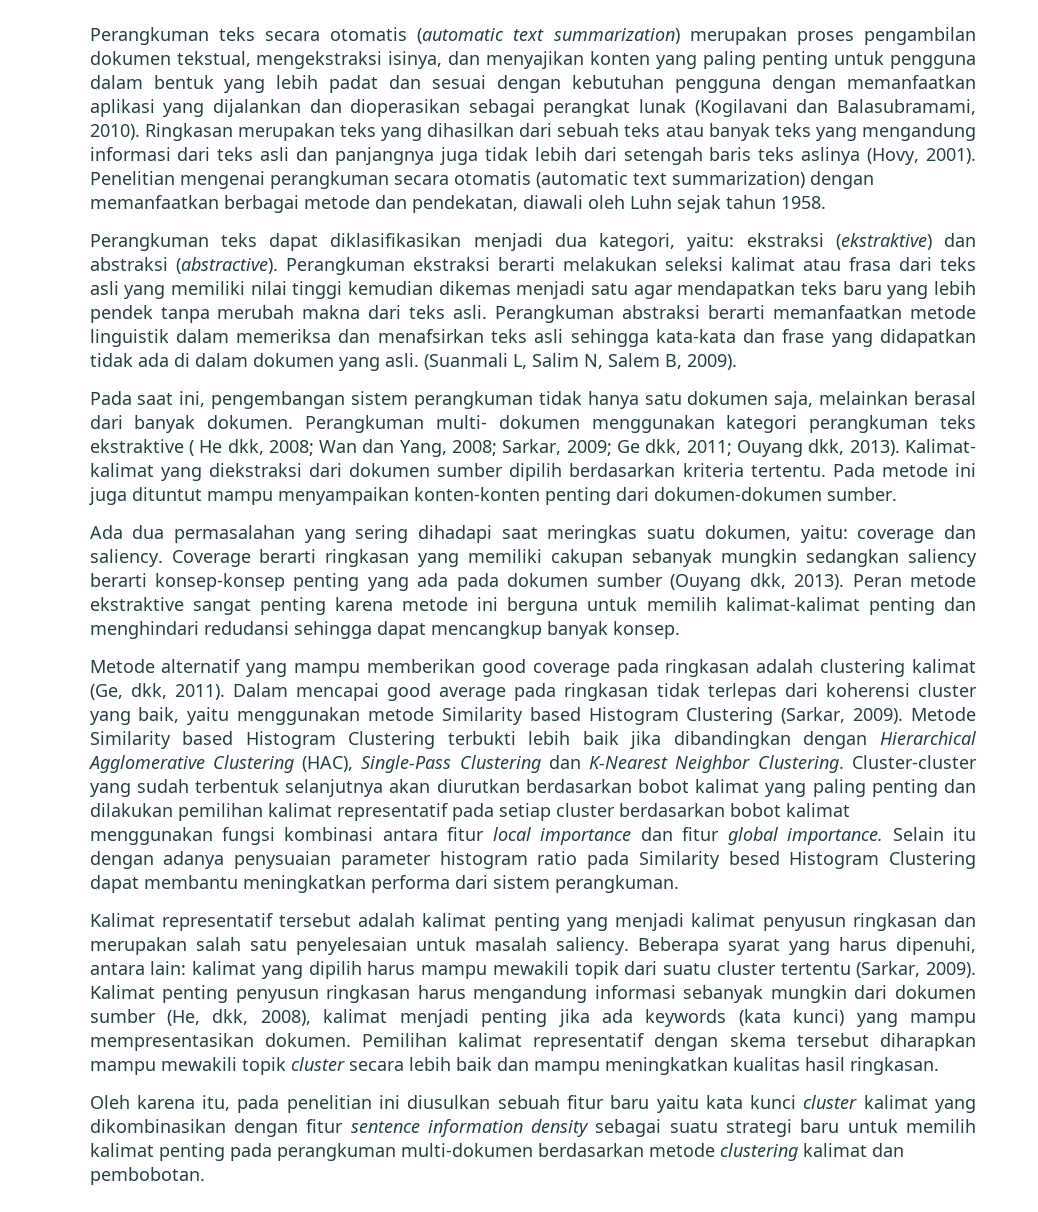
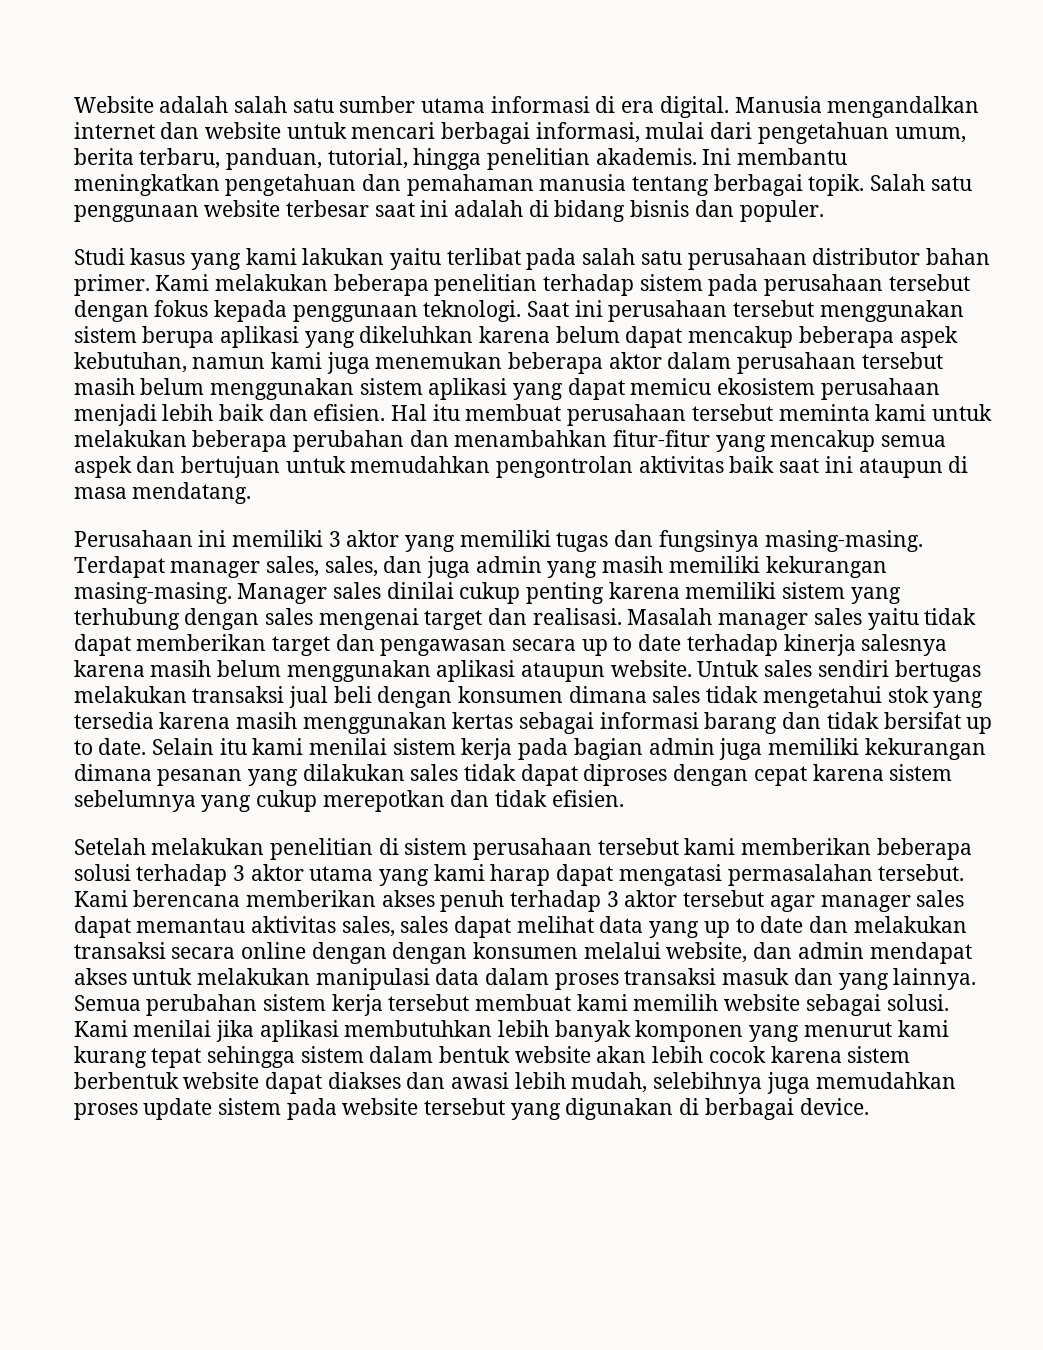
- Perangkuman teks secara otomatis (automatic text summarization) merupakan proses pengambilan dokumen tekstual, mengekstraksi isinya, dan menyajikan konten yang paling penting untuk pengguna dalam bentuk yang lebih padat dan sesuai dengan kebutuhan pengguna dengan memanfaatkan aplikasi yang dijalankan dan dioperasikan sebagai perangkat lunak (Kogilavani dan Balasubramami, 2010). Ringkasan merupakan teks yang dihasilkan dari sebuah teks atau banyak teks yang mengandung informasi dari teks asli dan panjangnya juga tidak lebih dari setengah baris teks aslinya (Hovy, 2001). Penelitian mengenai perangkuman secara otomatis (automatic text summarization) dengan memanfaatkan berbagai metode dan pendekatan, diawali oleh Luhn sejak tahun 1958.
- Perangkuman teks dapat diklasifikasikan menjadi dua kategori, yaitu: ekstraksi (ekstraktive) dan abstraksi (abstractive). Perangkuman ekstraksi berarti melakukan seleksi kalimat atau frasa dari teks asli yang memiliki nilai tinggi kemudian dikemas menjadi satu agar mendapatkan teks baru yang lebih pendek tanpa merubah makna dari teks asli. Perangkuman abstraksi berarti memanfaatkan metode linguistik dalam memeriksa dan menafsirkan teks asli sehingga kata-kata dan frase yang didapatkan tidak ada di dalam dokumen yang asli. (Suanmali L, Salim N, Salem B, 2009).
- Pada saat ini, pengembangan sistem perangkuman tidak hanya satu dokumen saja, melainkan berasal dari banyak dokumen. Perangkuman multi- dokumen menggunakan kategori perangkuman teks ekstraktive ( He dkk, 2008; Wan dan Yang, 2008; Sarkar, 2009; Ge dkk, 2011; Ouyang dkk, 2013). Kalimat- kalimat yang diekstraksi dari dokumen sumber dipilih berdasarkan kriteria tertentu. Pada metode ini juga dituntut mampu menyampaikan konten-konten penting dari dokumen-dokumen sumber.
- Ada dua permasalahan yang sering dihadapi saat meringkas suatu dokumen, yaitu: coverage dan saliency. Coverage berarti ringkasan yang memiliki cakupan sebanyak mungkin sedangkan saliency berarti konsep-konsep penting yang ada pada dokumen sumber (Ouyang dkk, 2013). Peran metode ekstraktive sangat penting karena metode ini berguna untuk memilih kalimat-kalimat penting dan menghindari redudansi sehingga dapat mencangkup banyak konsep.
- Metode alternatif yang mampu memberikan good coverage pada ringkasan adalah clustering kalimat (Ge, dkk, 2011). Dalam mencapai good average pada ringkasan tidak terlepas dari koherensi cluster yang baik, yaitu menggunakan metode Similarity based Histogram Clustering (Sarkar, 2009). Metode Similarity based Histogram Clustering terbukti lebih baik jika dibandingkan dengan Hierarchical Agglomerative Clustering (HAC), Single-Pass Clustering dan K-Nearest Neighbor Clustering. Cluster-cluster yang sudah terbentuk selanjutnya akan diurutkan berdasarkan bobot kalimat yang paling penting dan dilakukan pemilihan kalimat representatif pada setiap cluster berdasarkan bobot kalimat menggunakan fungsi kombinasi antara fitur local importance dan fitur global importance. Selain itu dengan adanya penysuaian parameter histogram ratio pada Similarity besed Histogram Clustering dapat membantu meningkatkan performa dari sistem perangkuman.
- Kalimat representatif tersebut adalah kalimat penting yang menjadi kalimat penyusun ringkasan dan merupakan salah satu penyelesaian untuk masalah saliency. Beberapa syarat yang harus dipenuhi, antara lain: kalimat yang dipilih harus mampu mewakili topik dari suatu cluster tertentu (Sarkar, 2009). Kalimat penting penyusun ringkasan harus mengandung informasi sebanyak mungkin dari dokumen sumber (He, dkk, 2008), kalimat menjadi penting jika ada keywords (kata kunci) yang mampu mempresentasikan dokumen. Pemilihan kalimat representatif dengan skema tersebut diharapkan mampu mewakili topik cluster secara lebih baik dan mampu meningkatkan kualitas hasil ringkasan.
- Oleh karena itu, pada penelitian ini diusulkan sebuah fitur baru yaitu kata kunci cluster kalimat yang dikombinasikan dengan fitur sentence information density sebagai suatu strategi baru untuk memilih kalimat penting pada perangkuman multi-dokumen berdasarkan metode clustering kalimat dan pembobotan.
+ Website adalah salah satu sumber utama informasi di era digital. Manusia mengandalkan internet dan website untuk mencari berbagai informasi, mulai dari pengetahuan umum, berita terbaru, panduan, tutorial, hingga penelitian akademis. Ini membantu meningkatkan pengetahuan dan pemahaman manusia tentang berbagai topik. Salah satu penggunaan website terbesar saat ini adalah di bidang bisnis dan populer.
+ Studi kasus yang kami lakukan yaitu terlibat pada salah satu perusahaan distributor bahan primer. Kami melakukan beberapa penelitian terhadap sistem pada perusahaan tersebut dengan fokus kepada penggunaan teknologi. Saat ini perusahaan tersebut menggunakan sistem berupa aplikasi yang dikeluhkan karena belum dapat mencakup beberapa aspek kebutuhan, namun kami juga menemukan beberapa aktor dalam perusahaan tersebut masih belum menggunakan sistem aplikasi yang dapat memicu ekosistem perusahaan menjadi lebih baik dan efisien. Hal itu membuat perusahaan tersebut meminta kami untuk melakukan beberapa perubahan dan menambahkan fitur-fitur yang mencakup semua aspek dan bertujuan untuk memudahkan pengontrolan aktivitas baik saat ini ataupun di masa mendatang.
+ Perusahaan ini memiliki 3 aktor yang memiliki tugas dan fungsinya masing-masing. Terdapat manager sales, sales, dan juga admin yang masih memiliki kekurangan masing-masing. Manager sales dinilai cukup penting karena memiliki sistem yang terhubung dengan sales mengenai target dan realisasi. Masalah manager sales yaitu tidak dapat memberikan target dan pengawasan secara up to date terhadap kinerja salesnya karena masih belum menggunakan aplikasi ataupun website. Untuk sales sendiri bertugas melakukan transaksi jual beli dengan konsumen dimana sales tidak mengetahui stok yang tersedia karena masih menggunakan kertas sebagai informasi barang dan tidak bersifat up to date. Selain itu kami menilai sistem kerja pada bagian admin juga memiliki kekurangan dimana pesanan yang dilakukan sales tidak dapat diproses dengan cepat karena sistem sebelumnya yang cukup merepotkan dan tidak efisien.
+ Setelah melakukan penelitian di sistem perusahaan tersebut kami memberikan beberapa solusi terhadap 3 aktor utama yang kami harap dapat mengatasi permasalahan tersebut. Kami berencana memberikan akses penuh terhadap 3 aktor tersebut agar manager sales dapat memantau aktivitas sales, sales dapat melihat data yang up to date dan melakukan transaksi secara online dengan dengan konsumen melalui website, dan admin mendapat akses untuk melakukan manipulasi data dalam proses transaksi masuk dan yang lainnya. Semua perubahan sistem kerja tersebut membuat kami memilih website sebagai solusi. Kami menilai jika aplikasi membutuhkan lebih banyak komponen yang menurut kami kurang tepat sehingga sistem dalam bentuk website akan lebih cocok karena sistem berbentuk website dapat diakses dan awasi lebih mudah, selebihnya juga memudahkan proses update sistem pada website tersebut yang digunakan di berbagai device.

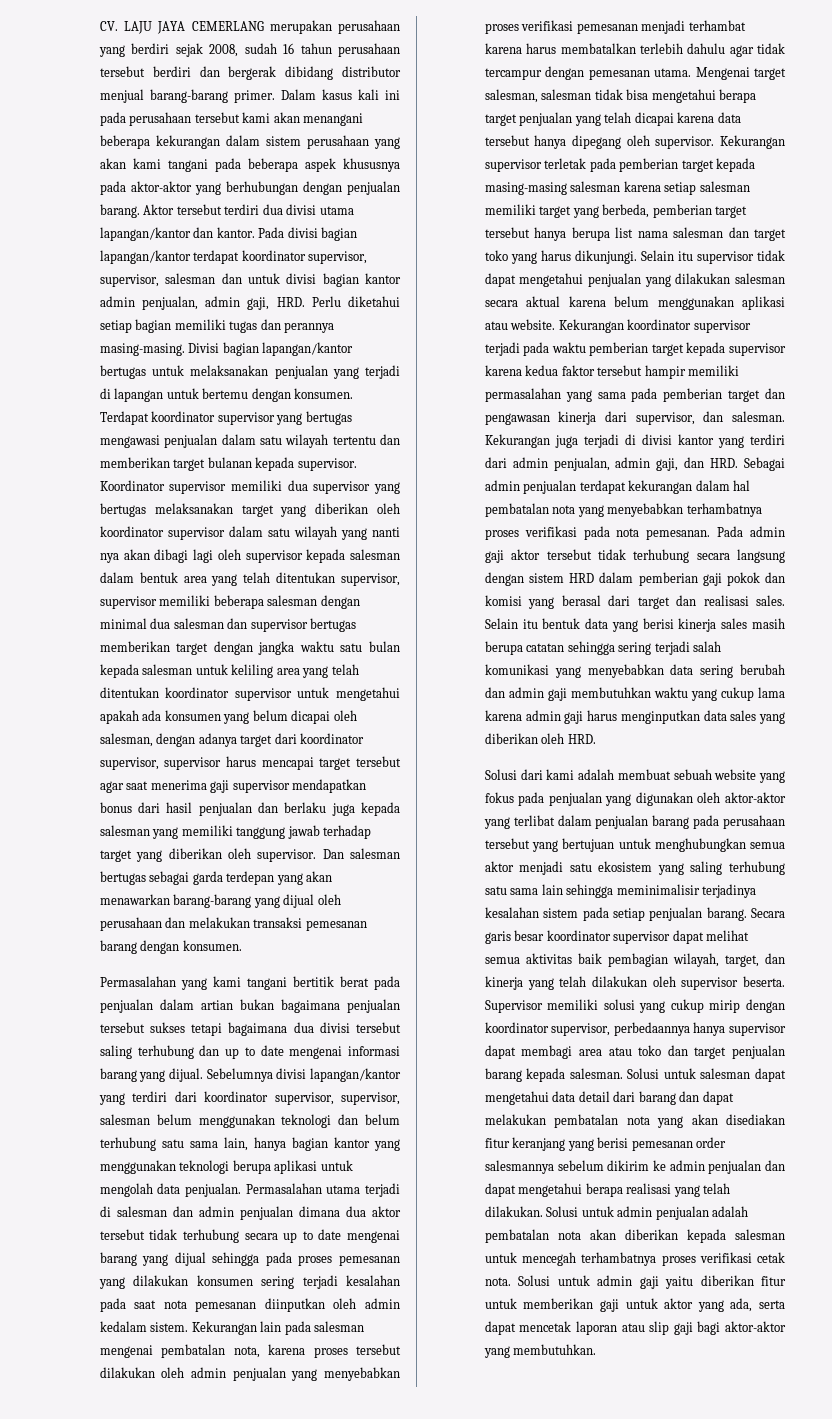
- Website adalah salah satu sumber utama informasi di era digital. Manusia mengandalkan internet dan website untuk mencari berbagai informasi, mulai dari pengetahuan umum, berita terbaru, panduan, tutorial, hingga penelitian akademis. Ini membantu meningkatkan pengetahuan dan pemahaman manusia tentang berbagai topik. Salah satu penggunaan website terbesar saat ini adalah di bidang bisnis dan populer.
- Studi kasus yang kami lakukan yaitu terlibat pada salah satu perusahaan distributor bahan primer. Kami melakukan beberapa penelitian terhadap sistem pada perusahaan tersebut dengan fokus kepada penggunaan teknologi. Saat ini perusahaan tersebut menggunakan sistem berupa aplikasi yang dikeluhkan karena belum dapat mencakup beberapa aspek kebutuhan, namun kami juga menemukan beberapa aktor dalam perusahaan tersebut masih belum menggunakan sistem aplikasi yang dapat memicu ekosistem perusahaan menjadi lebih baik dan efisien. Hal itu membuat perusahaan tersebut meminta kami untuk melakukan beberapa perubahan dan menambahkan fitur-fitur yang mencakup semua aspek dan bertujuan untuk memudahkan pengontrolan aktivitas baik saat ini ataupun di masa mendatang.
- Perusahaan ini memiliki 3 aktor yang memiliki tugas dan fungsinya masing-masing. Terdapat manager sales, sales, dan juga admin yang masih memiliki kekurangan masing-masing. Manager sales dinilai cukup penting karena memiliki sistem yang terhubung dengan sales mengenai target dan realisasi. Masalah manager sales yaitu tidak dapat memberikan target dan pengawasan secara up to date terhadap kinerja salesnya karena masih belum menggunakan aplikasi ataupun website. Untuk sales sendiri bertugas melakukan transaksi jual beli dengan konsumen dimana sales tidak mengetahui stok yang tersedia karena masih menggunakan kertas sebagai informasi barang dan tidak bersifat up to date. Selain itu kami menilai sistem kerja pada bagian admin juga memiliki kekurangan dimana pesanan yang dilakukan sales tidak dapat diproses dengan cepat karena sistem sebelumnya yang cukup merepotkan dan tidak efisien.
- Setelah melakukan penelitian di sistem perusahaan tersebut kami memberikan beberapa solusi terhadap 3 aktor utama yang kami harap dapat mengatasi permasalahan tersebut. Kami berencana memberikan akses penuh terhadap 3 aktor tersebut agar manager sales dapat memantau aktivitas sales, sales dapat melihat data yang up to date dan melakukan transaksi secara online dengan dengan konsumen melalui website, dan admin mendapat akses untuk melakukan manipulasi data dalam proses transaksi masuk dan yang lainnya. Semua perubahan sistem kerja tersebut membuat kami memilih website sebagai solusi. Kami menilai jika aplikasi membutuhkan lebih banyak komponen yang menurut kami kurang tepat sehingga sistem dalam bentuk website akan lebih cocok karena sistem berbentuk website dapat diakses dan awasi lebih mudah, selebihnya juga memudahkan proses update sistem pada website tersebut yang digunakan di berbagai device.
+ CV. LAJU JAYA CEMERLANG merupakan perusahaan yang berdiri sejak 2008, sudah 16 tahun perusahaan tersebut berdiri dan bergerak dibidang distributor menjual barang-barang primer. Dalam kasus kali ini pada perusahaan tersebut kami akan menangani beberapa kekurangan dalam sistem perusahaan yang akan kami tangani pada beberapa aspek khususnya pada aktor-aktor yang berhubungan dengan penjualan barang. Aktor tersebut terdiri dua divisi utama lapangan/kantor dan kantor. Pada divisi bagian lapangan/kantor terdapat koordinator supervisor, supervisor, salesman dan untuk divisi bagian kantor admin penjualan, admin gaji, HRD. Perlu diketahui setiap bagian memiliki tugas dan perannya masing-masing. Divisi bagian lapangan/kantor bertugas untuk melaksanakan penjualan yang terjadi di lapangan untuk bertemu dengan konsumen. Terdapat koordinator supervisor yang bertugas mengawasi penjualan dalam satu wilayah tertentu dan memberikan target bulanan kepada supervisor. Koordinator supervisor memiliki dua supervisor yang bertugas melaksanakan target yang diberikan oleh koordinator supervisor dalam satu wilayah yang nanti nya akan dibagi lagi oleh supervisor kepada salesman dalam bentuk area yang telah ditentukan supervisor, supervisor memiliki beberapa salesman dengan minimal dua salesman dan supervisor bertugas memberikan target dengan jangka waktu satu bulan kepada salesman untuk keliling area yang telah ditentukan koordinator supervisor untuk mengetahui apakah ada konsumen yang belum dicapai oleh salesman, dengan adanya target dari koordinator supervisor, supervisor harus mencapai target tersebut agar saat menerima gaji supervisor mendapatkan bonus dari hasil penjualan dan berlaku juga kepada salesman yang memiliki tanggung jawab terhadap target yang diberikan oleh supervisor. Dan salesman bertugas sebagai garda terdepan yang akan menawarkan barang-barang yang dijual oleh perusahaan dan melakukan transaksi pemesanan barang dengan konsumen.
+ Permasalahan yang kami tangani bertitik berat pada penjualan dalam artian bukan bagaimana penjualan tersebut sukses tetapi bagaimana dua divisi tersebut saling terhubung dan up to date mengenai informasi barang yang dijual. Sebelumnya divisi lapangan/kantor yang terdiri dari koordinator supervisor, supervisor, salesman belum menggunakan teknologi dan belum terhubung satu sama lain, hanya bagian kantor yang menggunakan teknologi berupa aplikasi untuk mengolah data penjualan. Permasalahan utama terjadi di salesman dan admin penjualan dimana dua aktor tersebut tidak terhubung secara up to date mengenai barang yang dijual sehingga pada proses pemesanan yang dilakukan konsumen sering terjadi kesalahan pada saat nota pemesanan diinputkan oleh admin kedalam sistem. Kekurangan lain pada salesman mengenai pembatalan nota, karena proses tersebut dilakukan oleh admin penjualan yang menyebabkan proses verifikasi pemesanan menjadi terhambat karena harus membatalkan terlebih dahulu agar tidak tercampur dengan pemesanan utama. Mengenai target salesman, salesman tidak bisa mengetahui berapa target penjualan yang telah dicapai karena data tersebut hanya dipegang oleh supervisor. Kekurangan supervisor terletak pada pemberian target kepada masing-masing salesman karena setiap salesman memiliki target yang berbeda, pemberian target tersebut hanya berupa list nama salesman dan target toko yang harus dikunjungi. Selain itu supervisor tidak dapat mengetahui penjualan yang dilakukan salesman secara aktual karena belum menggunakan aplikasi atau website. Kekurangan koordinator supervisor terjadi pada waktu pemberian target kepada supervisor karena kedua faktor tersebut hampir memiliki permasalahan yang sama pada pemberian target dan pengawasan kinerja dari supervisor, dan salesman. Kekurangan juga terjadi di divisi kantor yang terdiri dari admin penjualan, admin gaji, dan HRD. Sebagai admin penjualan terdapat kekurangan dalam hal pembatalan nota yang menyebabkan terhambatnya proses verifikasi pada nota pemesanan. Pada admin gaji aktor tersebut tidak terhubung secara langsung dengan sistem HRD dalam pemberian gaji pokok dan komisi yang berasal dari target dan realisasi sales. Selain itu bentuk data yang berisi kinerja sales masih berupa catatan sehingga sering terjadi salah komunikasi yang menyebabkan data sering berubah dan admin gaji membutuhkan waktu yang cukup lama karena admin gaji harus menginputkan data sales yang diberikan oleh HRD.
+ Solusi dari kami adalah membuat sebuah website yang fokus pada penjualan yang digunakan oleh aktor-aktor yang terlibat dalam penjualan barang pada perusahaan tersebut yang bertujuan untuk menghubungkan semua aktor menjadi satu ekosistem yang saling terhubung satu sama lain sehingga meminimalisir terjadinya kesalahan sistem pada setiap penjualan barang. Secara garis besar koordinator supervisor dapat melihat semua aktivitas baik pembagian wilayah, target, dan kinerja yang telah dilakukan oleh supervisor beserta. Supervisor memiliki solusi yang cukup mirip dengan koordinator supervisor, perbedaannya hanya supervisor dapat membagi area atau toko dan target penjualan barang kepada salesman. Solusi untuk salesman dapat mengetahui data detail dari barang dan dapat melakukan pembatalan nota yang akan disediakan fitur keranjang yang berisi pemesanan order salesmannya sebelum dikirim ke admin penjualan dan dapat mengetahui berapa realisasi yang telah dilakukan. Solusi untuk admin penjualan adalah pembatalan nota akan diberikan kepada salesman untuk mencegah terhambatnya proses verifikasi cetak nota. Solusi untuk admin gaji yaitu diberikan fitur untuk memberikan gaji untuk aktor yang ada, serta dapat mencetak laporan atau slip gaji bagi aktor-aktor yang membutuhkan.

